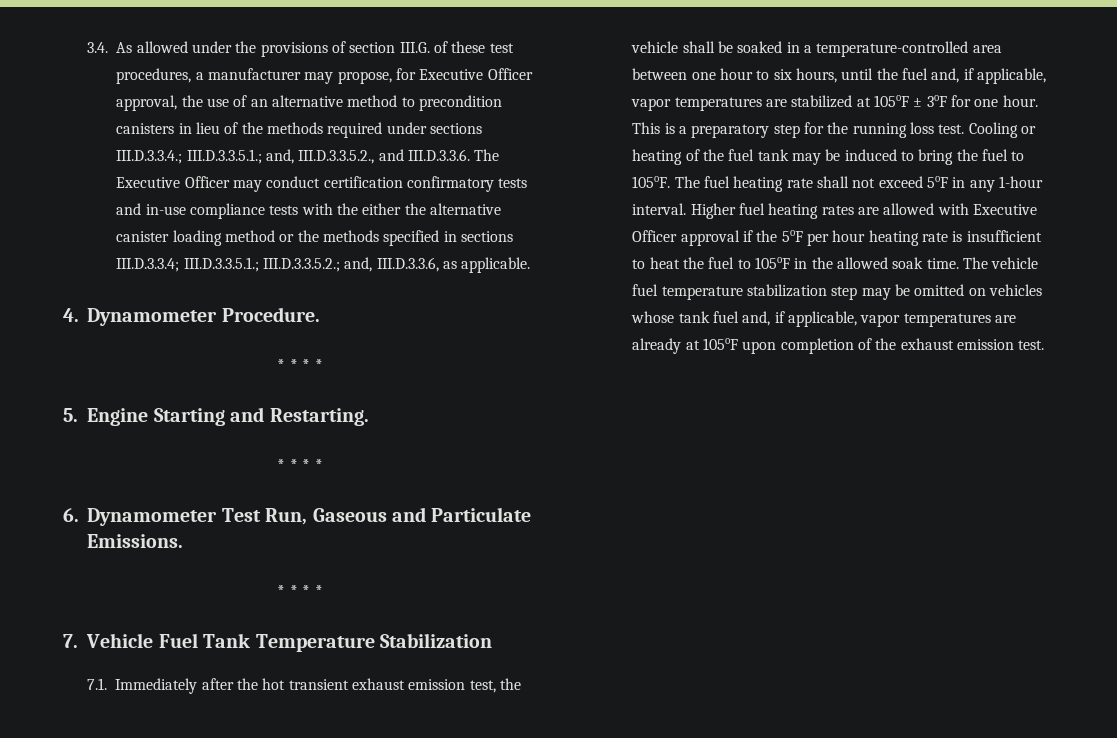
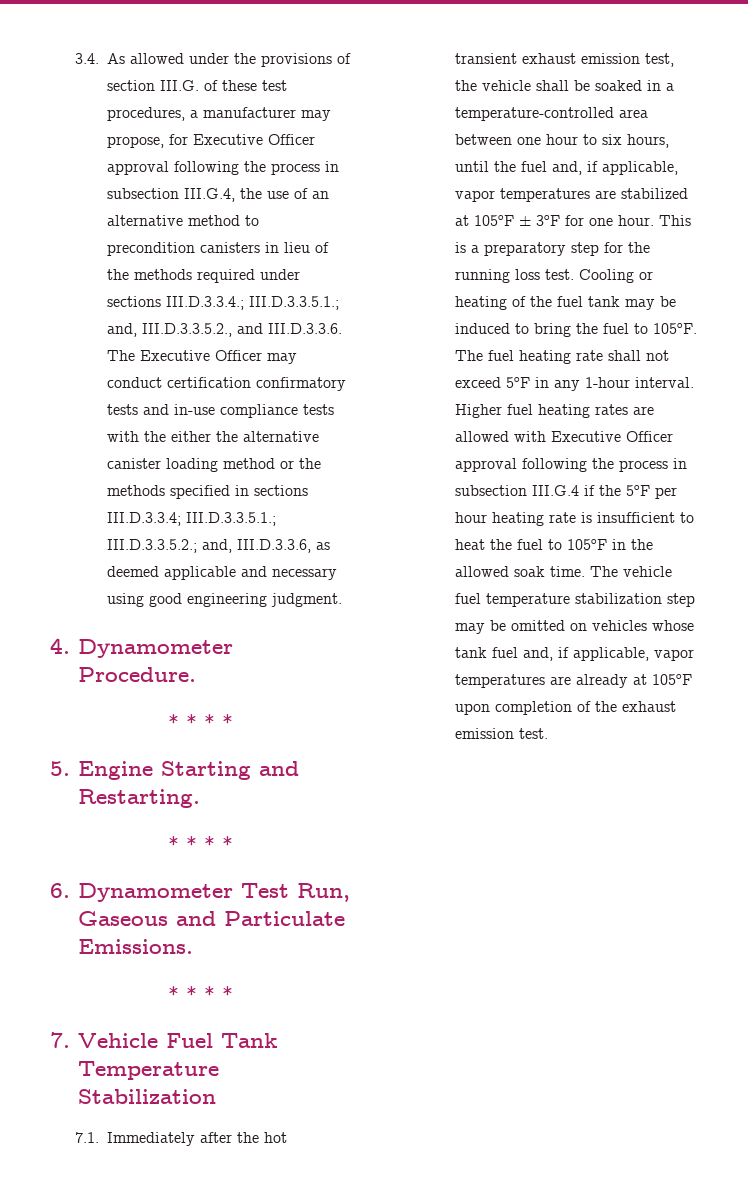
- 3.4. As allowed under the provisions of section III.G. of these test procedures, a manufacturer may propose, for Executive Officer approval, the use of an alternative method to precondition canisters in lieu of the methods required under sections III.D.3.3.4.;
+ 3.4. As allowed under the provisions of section III.G. of these test procedures, a manufacturer may propose, for Executive Officer approval following the process in subsection III.G.4, the use of an alternative method to precondition canisters in lieu of the methods required under sections III.D.3.3.4.;
- and, III.D.3.3.6, as applicable.
+ and, III.D.3.3.6, as deemed applicable and necessary using good engineering judgment.
- Higher fuel heating rates are allowed with Executive Officer approval if the 5oF per hour heating rate is insufficient to heat the fuel to 105oF in the allowed soak time.
+ Higher fuel heating rates are allowed with Executive Officer approval following the process in subsection III.G.4 if the 5oF per hour heating rate is insufficient to heat the fuel to 105oF in the allowed soak time.

